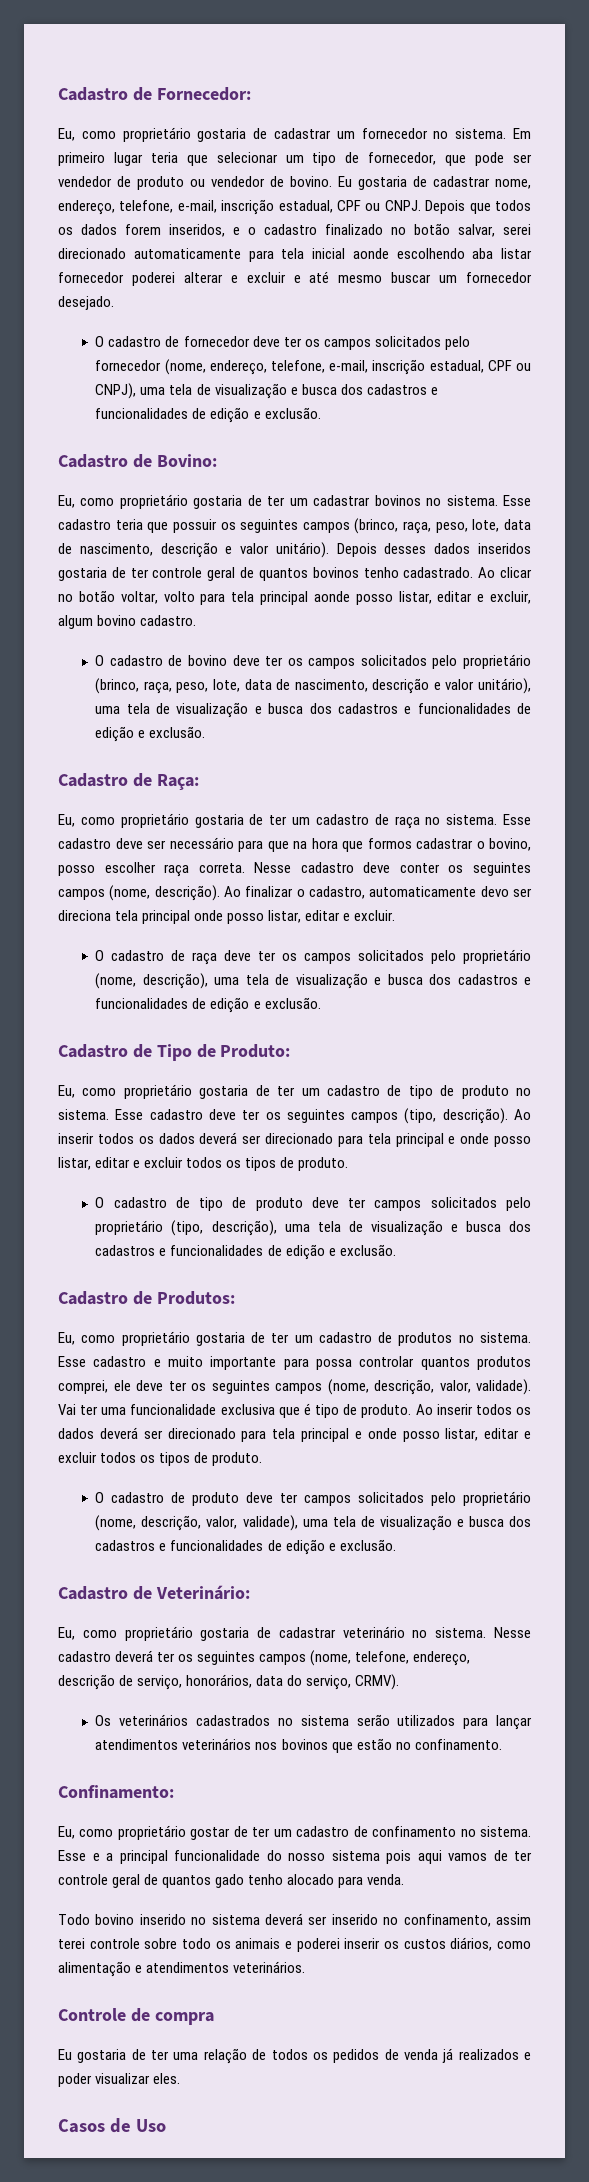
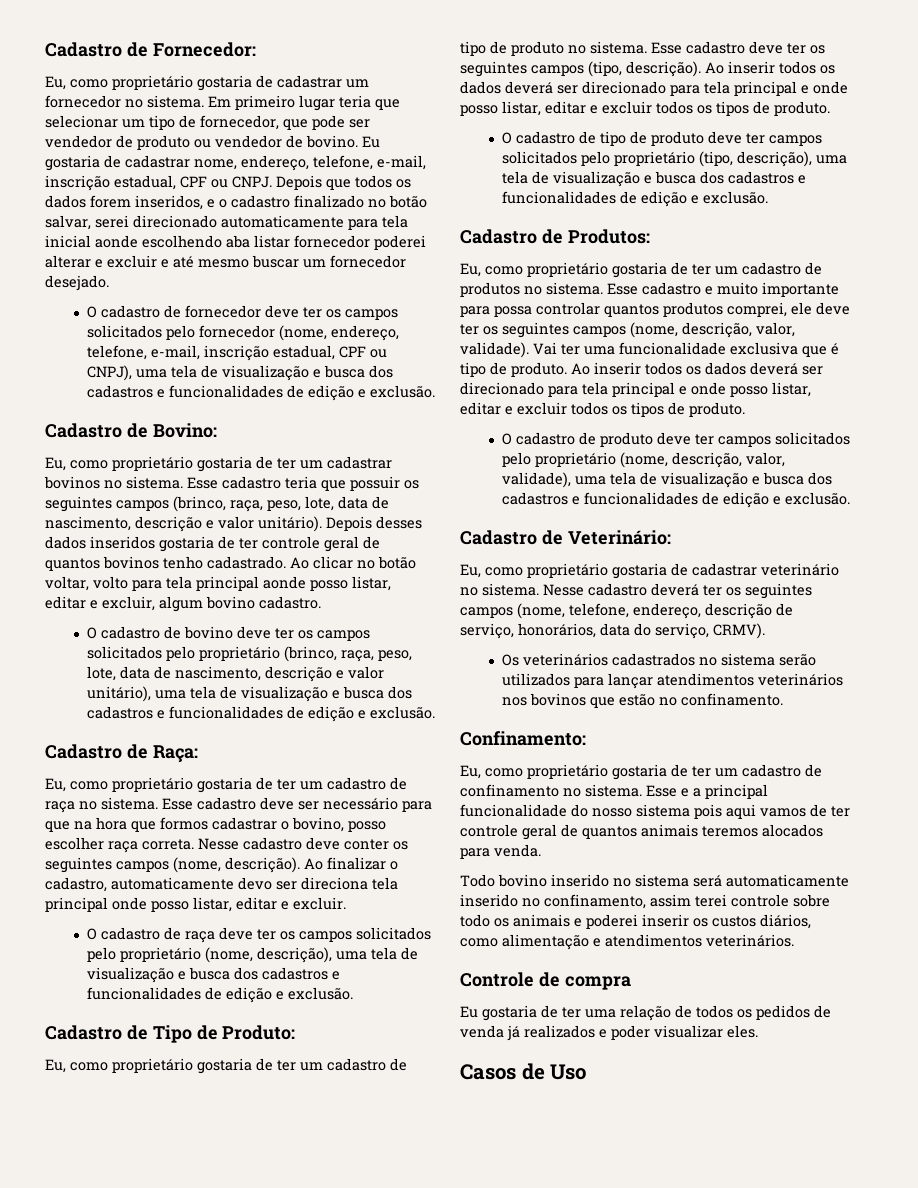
- Eu, como proprietário gostar de ter um cadastro de confinamento no sistema.
+ Eu, como proprietário gostaria de ter um cadastro de confinamento no sistema.
- Esse e a principal funcionalidade do nosso sistema pois aqui vamos de ter controle geral de quantos gado tenho alocado para venda.
+ Esse e a principal funcionalidade do nosso sistema pois aqui vamos de ter controle geral de quantos animais teremos alocados para venda.
- Todo bovino inserido no sistema deverá ser inserido no confinamento, assim terei controle sobre todo os animais e poderei inserir os custos diários, como alimentação e atendimentos veterinários.
+ Todo bovino inserido no sistema será automaticamente inserido no confinamento, assim terei controle sobre todo os animais e poderei inserir os custos diários, como alimentação e atendimentos veterinários.

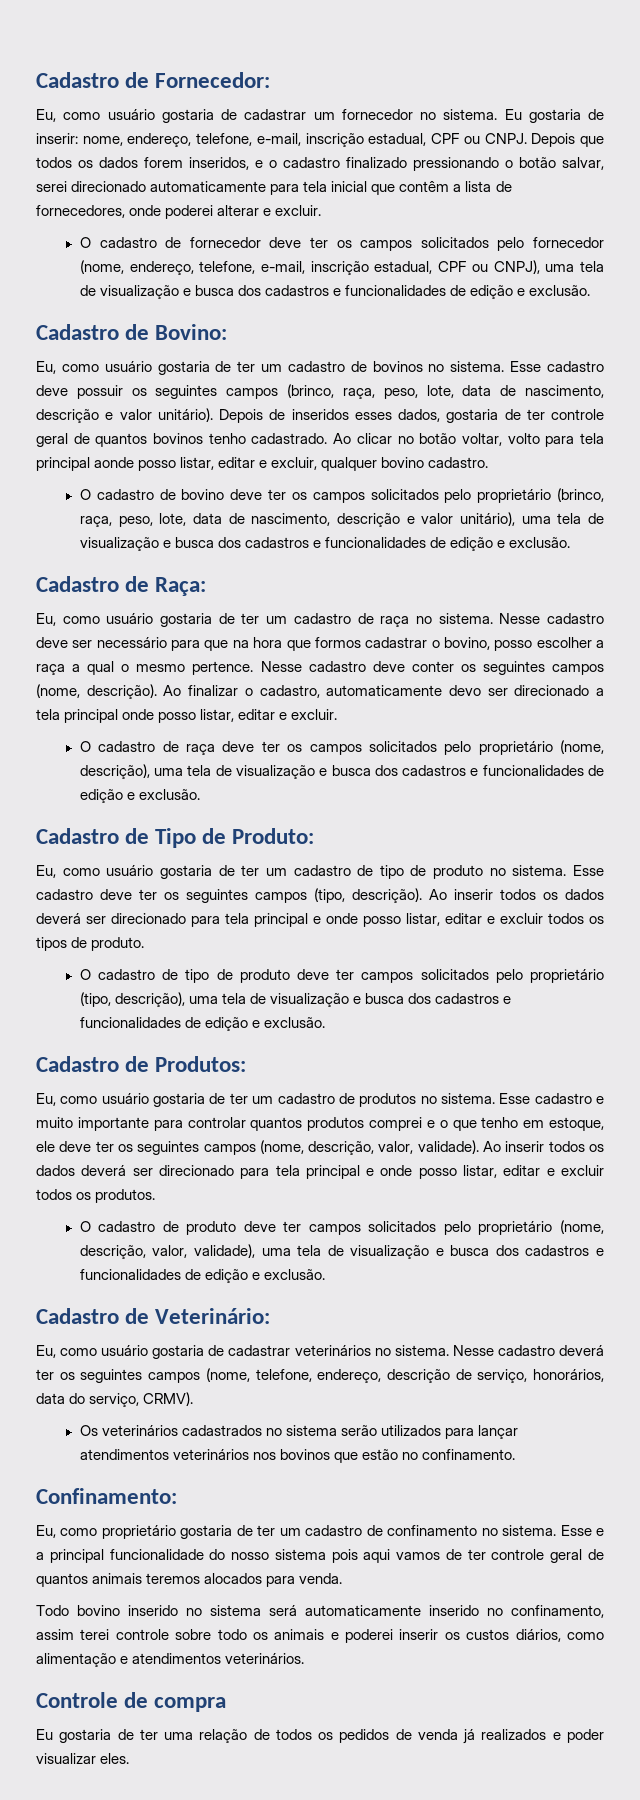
- Eu, como proprietário gostaria de cadastrar um fornecedor no sistema.
+ Eu, como usuário gostaria de cadastrar um fornecedor no sistema.
- Em primeiro lugar teria que selecionar um tipo de fornecedor, que pode ser vendedor de produto ou vendedor de bovino. Eu gostaria de cadastrar nome, endereço, telefone, e-mail, inscrição estadual, CPF ou CNPJ.
+ Eu gostaria de inserir: nome, endereço, telefone, e-mail, inscrição estadual, CPF ou CNPJ.
- Depois que todos os dados forem inseridos, e o cadastro finalizado no botão salvar, serei direcionado automaticamente para tela inicial aonde escolhendo aba listar fornecedor poderei alterar e excluir e até mesmo buscar um fornecedor desejado.
+ Depois que todos os dados forem inseridos, e o cadastro finalizado pressionando o botão salvar, serei direcionado automaticamente para tela inicial que contêm a lista de fornecedores, onde poderei alterar e excluir.
- Eu, como proprietário gostaria de ter um cadastrar bovinos no sistema.
+ Eu, como usuário gostaria de ter um cadastro de bovinos no sistema.
- Esse cadastro teria que possuir os seguintes campos (brinco, raça, peso, lote, data de nascimento, descrição e valor unitário).
+ Esse cadastro deve possuir os seguintes campos (brinco, raça, peso, lote, data de nascimento, descrição e valor unitário).
- Depois desses dados inseridos gostaria de ter controle geral de quantos bovinos tenho cadastrado.
+ Depois de inseridos esses dados, gostaria de ter controle geral de quantos bovinos tenho cadastrado.
- Ao clicar no botão voltar, volto para tela principal aonde posso listar, editar e excluir, algum bovino cadastro.
+ Ao clicar no botão voltar, volto para tela principal aonde posso listar, editar e excluir, qualquer bovino cadastro.
- Eu, como proprietário gostaria de ter um cadastro de raça no sistema.
+ Eu, como usuário gostaria de ter um cadastro de raça no sistema.
- Esse cadastro deve ser necessário para que na hora que formos cadastrar o bovino, posso escolher raça correta.
+ Nesse cadastro deve ser necessário para que na hora que formos cadastrar o bovino, posso escolher a raça a qual o mesmo pertence.
- Ao finalizar o cadastro, automaticamente devo ser direciona tela principal onde posso listar, editar e excluir.
+ Ao finalizar o cadastro, automaticamente devo ser direcionado a tela principal onde posso listar, editar e excluir.
- Eu, como proprietário gostaria de ter um cadastro de tipo de produto no sistema.
+ Eu, como usuário gostaria de ter um cadastro de tipo de produto no sistema.
- Eu, como proprietário gostaria de ter um cadastro de produtos no sistema.
+ Eu, como usuário gostaria de ter um cadastro de produtos no sistema.
- Esse cadastro e muito importante para possa controlar quantos produtos comprei, ele deve ter os seguintes campos (nome, descrição, valor, validade).
+ Esse cadastro e muito importante para controlar quantos produtos comprei e o que tenho em estoque, ele deve ter os seguintes campos (nome, descrição, valor, validade).
- Vai ter uma funcionalidade exclusiva que é tipo de produto. Ao inserir todos os dados deverá ser direcionado para tela principal e onde posso listar, editar e excluir todos os tipos de produto.
+ Ao inserir todos os dados deverá ser direcionado para tela principal e onde posso listar, editar e excluir todos os produtos.
- Eu, como proprietário gostaria de cadastrar veterinário no sistema.
+ Eu, como usuário gostaria de cadastrar veterinários no sistema.
- Casos de Uso

